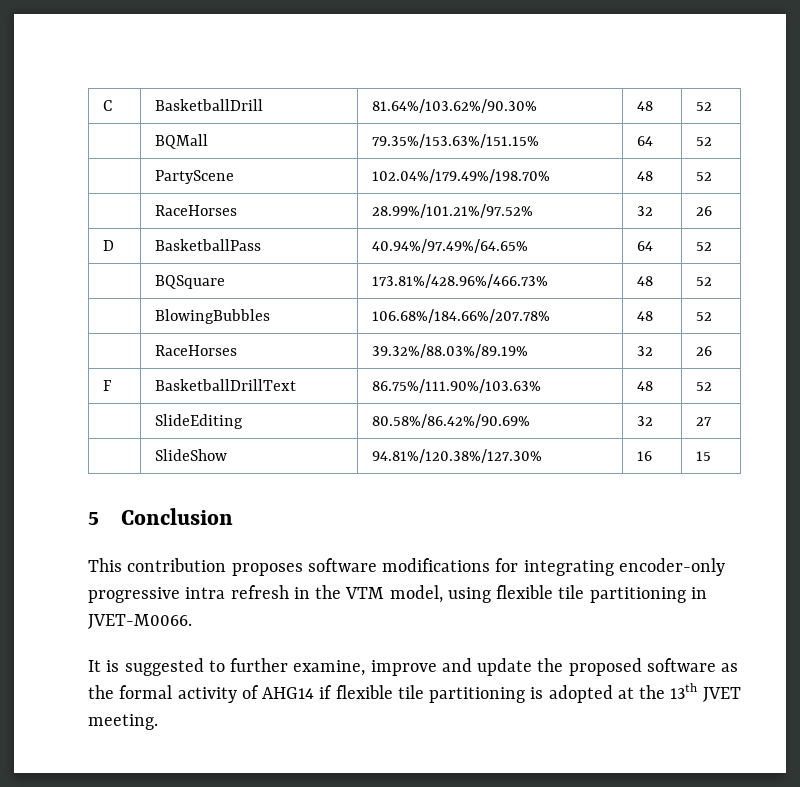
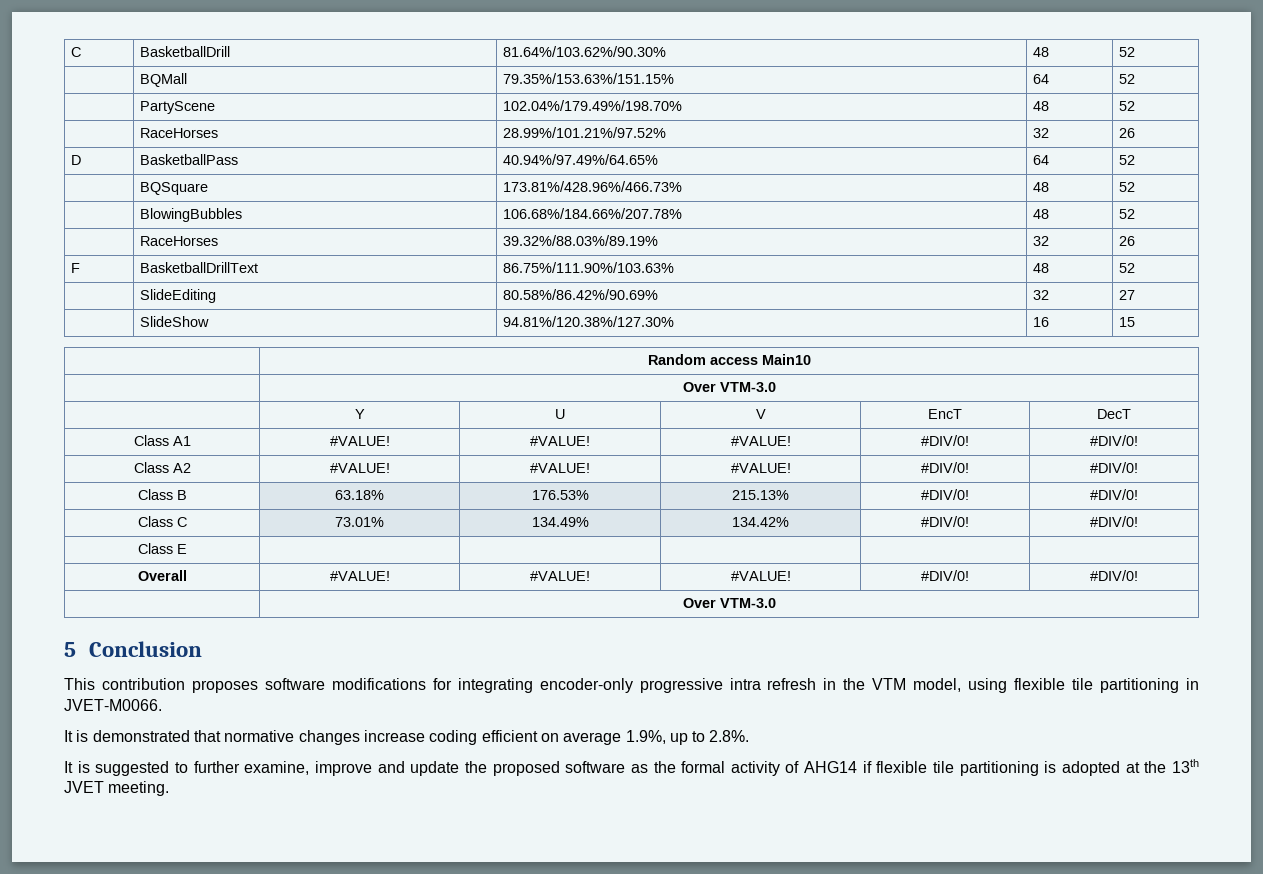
+ | Random access Main10
+ | Over VTM-3.0
+ | Y | U | V | EncT | DecT
+ Class A1 | #VALUE! | #VALUE! | #VALUE! | #DIV/0! | #DIV/0!
+ Class A2 | #VALUE! | #VALUE! | #VALUE! | #DIV/0! | #DIV/0!
+ Class B | 63.18% | 176.53% | 215.13% | #DIV/0! | #DIV/0!
+ Class C | 73.01% | 134.49% | 134.42% | #DIV/0! | #DIV/0!
+ Class E | | | | |
+ Overall | #VALUE! | #VALUE! | #VALUE! | #DIV/0! | #DIV/0!
+ | Over VTM-3.0
+ It is demonstrated that normative changes increase coding efficient on average 1.9%, up to 2.8%.

